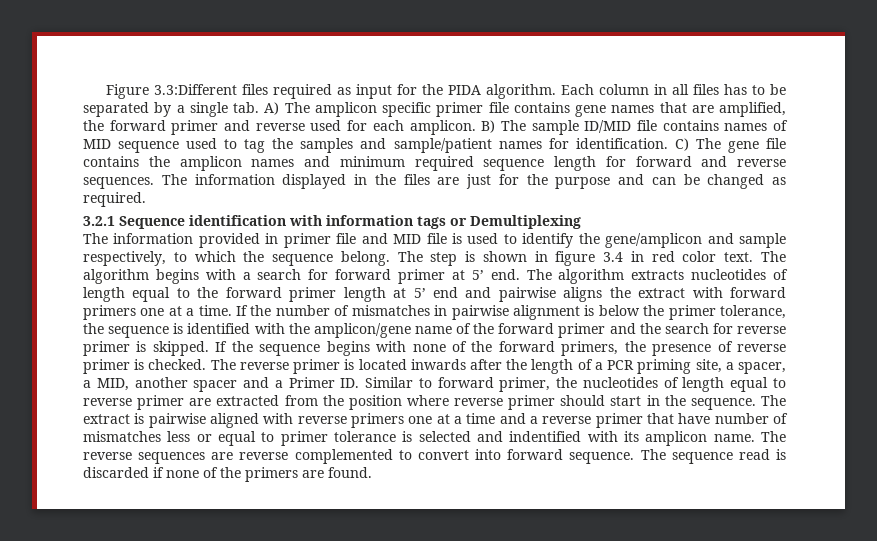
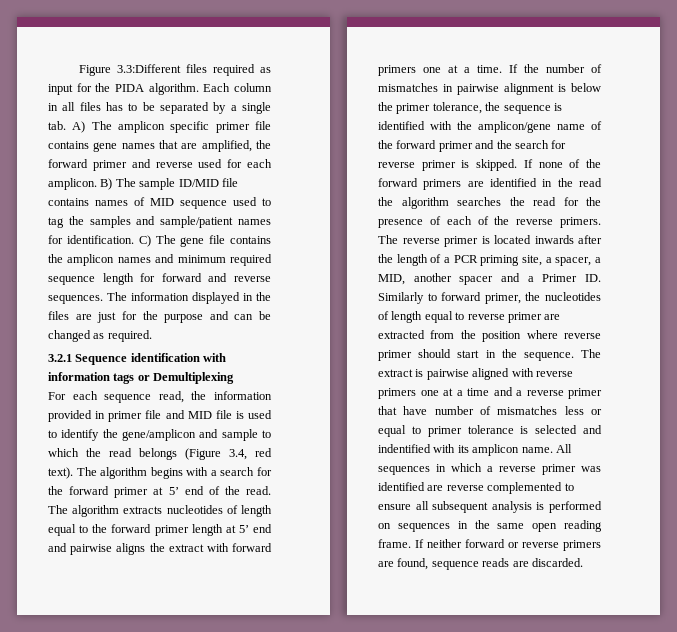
- The information provided in primer file and MID file is used to identify the gene/amplicon and sample respectively, to which the sequence belong. The step is shown in figure 3.4 in red color text.
+ For each sequence read, the information provided in primer file and MID file is used to identify the gene/amplicon and sample to which the read belongs (Figure 3.4, red text).
- The algorithm begins with a search for forward primer at 5’ end.
+ The algorithm begins with a search for the forward primer at 5’ end of the read.
- If the sequence begins with none of the forward primers, the presence of reverse primer is checked.
+ If none of the forward primers are identified in the read the algorithm searches the read for the presence of each of the reverse primers.
- The reverse primer is located inwards after the length of a PCR priming site, a spacer, a MID, another spacer and a Primer ID. Similar to forward primer, the nucleotides of length equal to reverse primer are extracted from the position where reverse primer should start in the sequence.
+ The reverse primer is located inwards after the length of a PCR priming site, a spacer, a MID, another spacer and a Primer ID. Similarly to forward primer, the nucleotides of length equal to reverse primer are extracted from the position where reverse primer should start in the sequence.
- The reverse sequences are reverse complemented to convert into forward sequence. The sequence read is discarded if none of the primers are found.
+ All sequences in which a reverse primer was identified are reverse complemented to ensure all subsequent analysis is performed on sequences in the same open reading frame. If neither forward or reverse primers are found, sequence reads are discarded.

